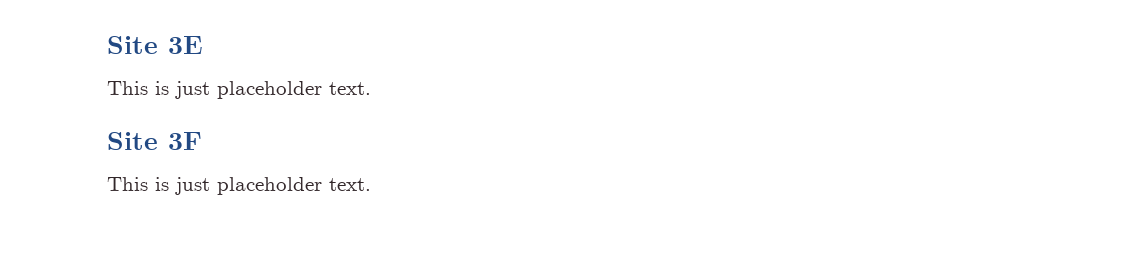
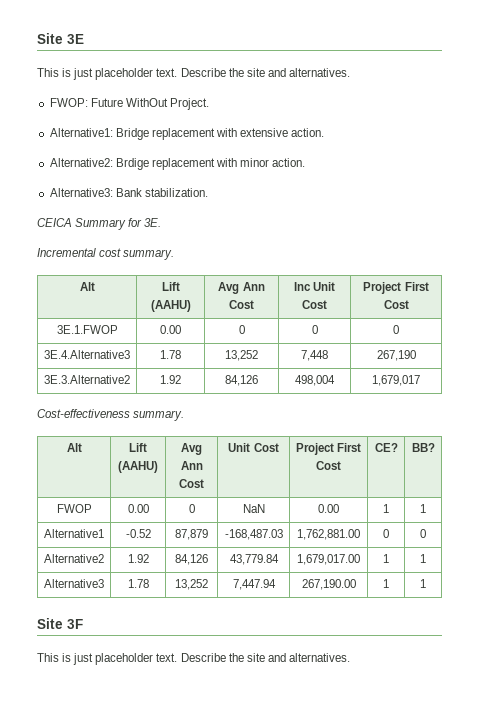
  Site 3E
- This is just placeholder text.
+ This is just placeholder text. Describe the site and alternatives.
+ FWOP: Future WithOut Project.
+ Alternative1: Bridge replacement with extensive action.
+ Alternative2: Brdige replacement with minor action.
+ Alternative3: Bank stabilization.
+ CEICA Summary for 3E.
+ Incremental cost summary.
+ Alt | Lift (AAHU) | Avg Ann Cost | Inc Unit Cost | Project First Cost
+ 3E.1.FWOP | 0.00 | 0 | 0 | 0
+ 3E.4.Alternative3 | 1.78 | 13,252 | 7,448 | 267,190
+ 3E.3.Alternative2 | 1.92 | 84,126 | 498,004 | 1,679,017
+ Cost-effectiveness summary.
+ Alt | Lift (AAHU) | Avg Ann Cost | Unit Cost | Project First Cost | CE? | BB?
+ FWOP | 0.00 | 0 | NaN | 0.00 | 1 | 1
+ Alternative1 | -0.52 | 87,879 | -168,487.03 | 1,762,881.00 | 0 | 0
+ Alternative2 | 1.92 | 84,126 | 43,779.84 | 1,679,017.00 | 1 | 1
+ Alternative3 | 1.78 | 13,252 | 7,447.94 | 267,190.00 | 1 | 1
  Site 3F
- This is just placeholder text.
+ This is just placeholder text. Describe the site and alternatives.

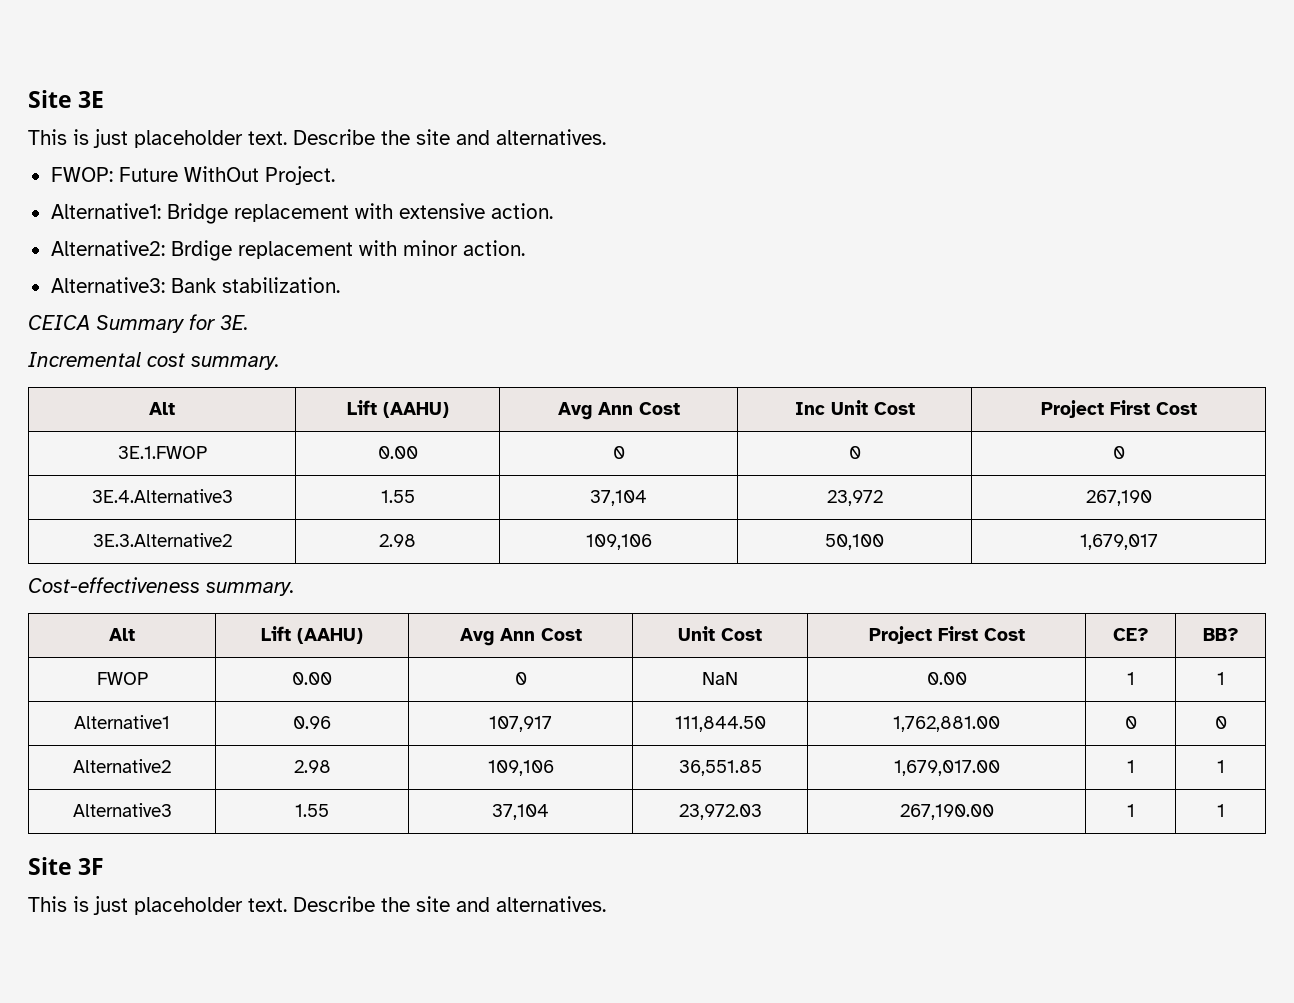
- 3E.4.Alternative3 | 1.78 | 13,252 | 7,448 | 267,190
+ 3E.4.Alternative3 | 1.55 | 37,104 | 23,972 | 267,190
- 3E.3.Alternative2 | 1.92 | 84,126 | 498,004 | 1,679,017
+ 3E.3.Alternative2 | 2.98 | 109,106 | 50,100 | 1,679,017
- Alternative1 | -0.52 | 87,879 | -168,487.03 | 1,762,881.00 | 0 | 0
+ Alternative1 | 0.96 | 107,917 | 111,844.50 | 1,762,881.00 | 0 | 0
- Alternative2 | 1.92 | 84,126 | 43,779.84 | 1,679,017.00 | 1 | 1
+ Alternative2 | 2.98 | 109,106 | 36,551.85 | 1,679,017.00 | 1 | 1
- Alternative3 | 1.78 | 13,252 | 7,447.94 | 267,190.00 | 1 | 1
+ Alternative3 | 1.55 | 37,104 | 23,972.03 | 267,190.00 | 1 | 1

